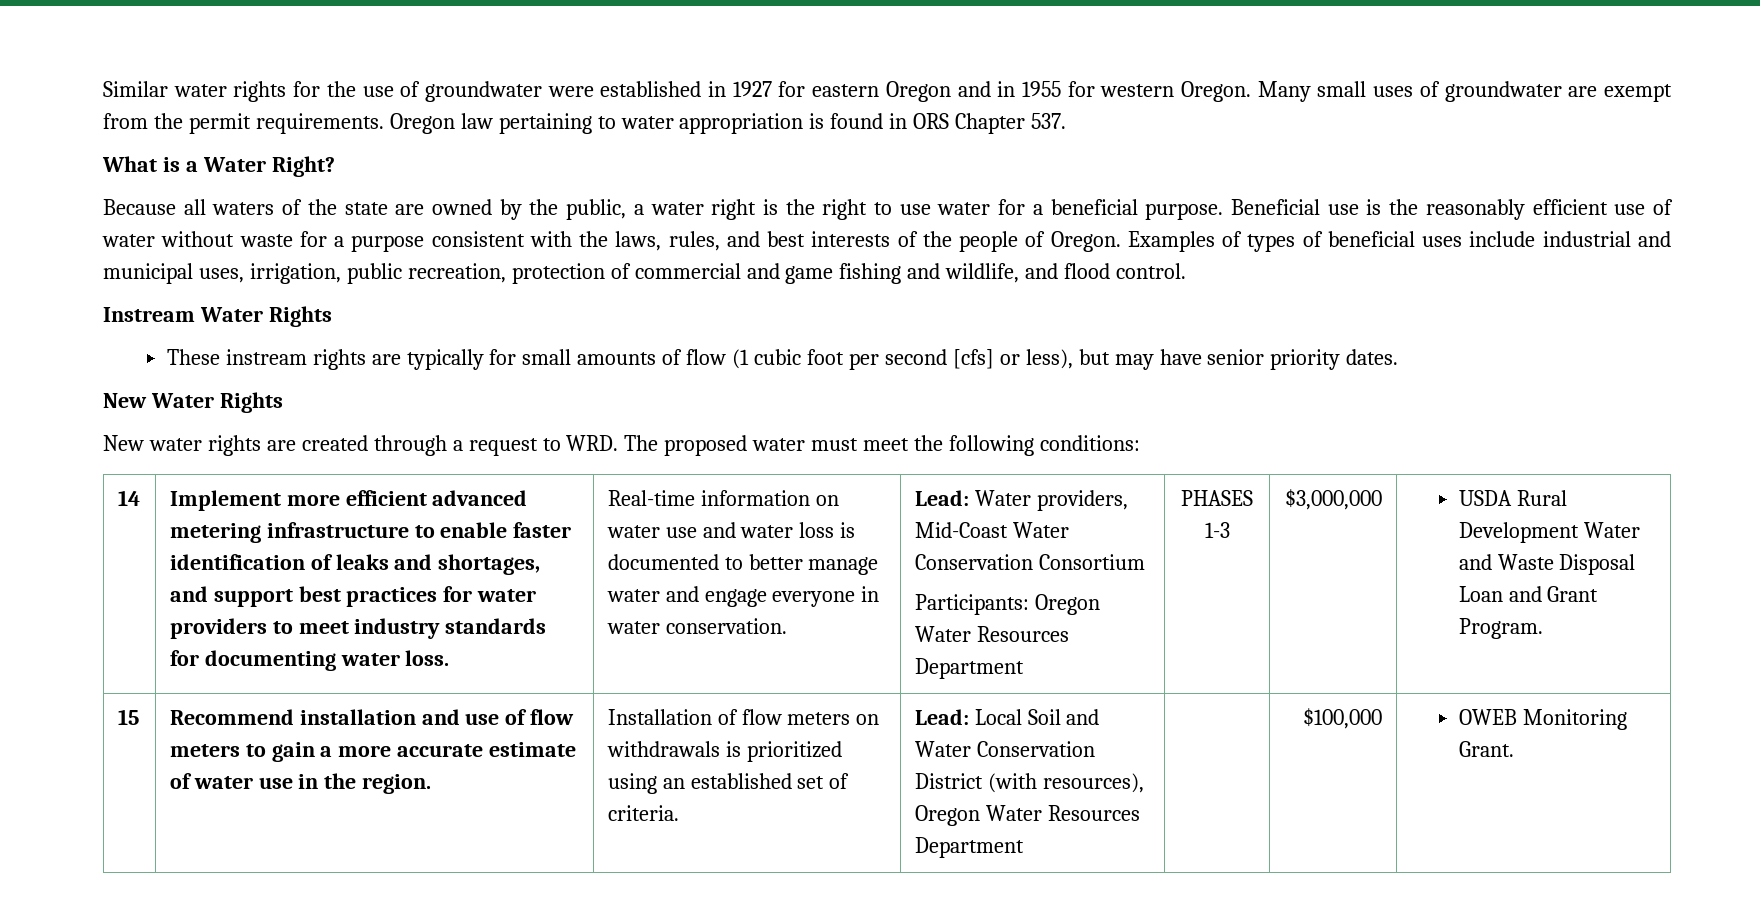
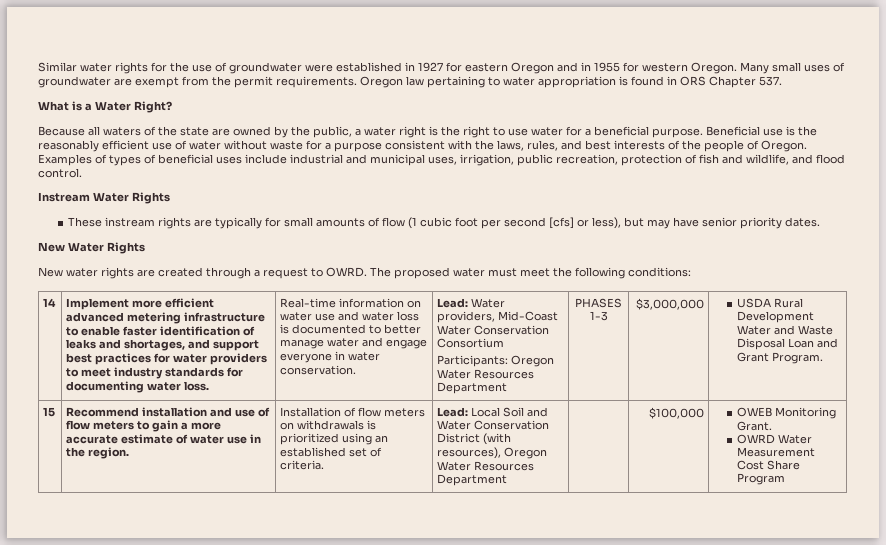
- Examples of types of beneficial uses include industrial and municipal uses, irrigation, public recreation, protection of commercial and game fishing and wildlife, and flood control.
+ Examples of types of beneficial uses include industrial and municipal uses, irrigation, public recreation, protection of fish and wildlife, and flood control.
- New water rights are created through a request to WRD. The proposed water must meet the following conditions:
+ New water rights are created through a request to OWRD. The proposed water must meet the following conditions:
+ OWRD Water Measurement Cost Share Program

